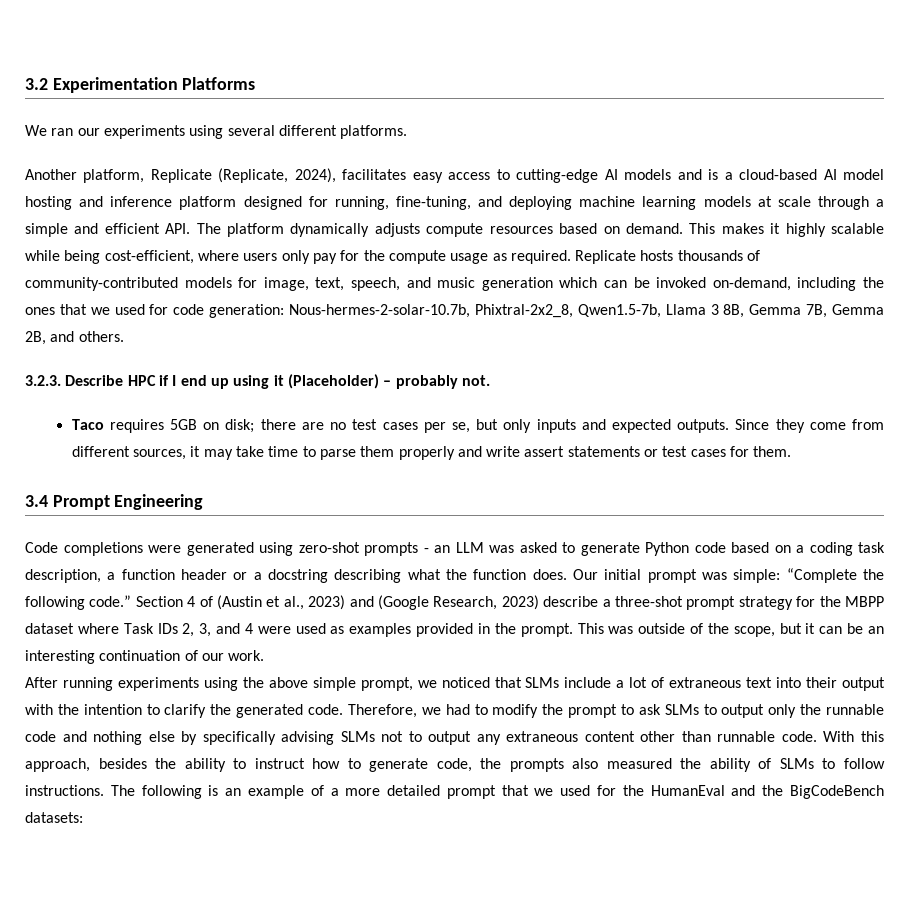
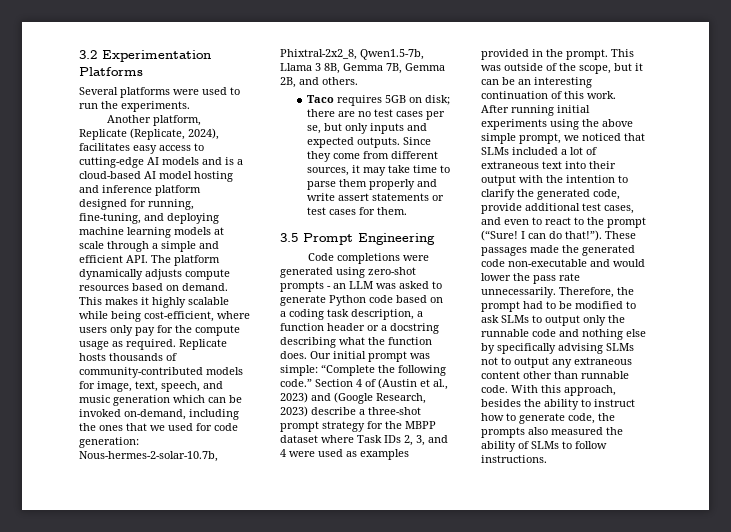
- We ran our experiments using several different platforms.
+ Several platforms were used to run the experiments.
- 3.2.3. Describe HPC if I end up using it (Placeholder) – probably not.
- 3.4 Prompt Engineering
+ 3.5 Prompt Engineering
- This was outside of the scope, but it can be an interesting continuation of our work.
+ This was outside of the scope, but it can be an interesting continuation of this work.
- After running experiments using the above simple prompt, we noticed that SLMs include a lot of extraneous text into their output with the intention to clarify the generated code. Therefore, we had to modify the prompt to ask SLMs to output only the runnable code and nothing else by specifically advising SLMs not to output any extraneous content other than runnable code.
+ After running initial experiments using the above simple prompt, we noticed that SLMs included a lot of extraneous text into their output with the intention to clarify the generated code, provide additional test cases, and even to react to the prompt (“Sure! I can do that!”). These passages made the generated code non-executable and would lower the pass rate unnecessarily. Therefore, the prompt had to be modified to ask SLMs to output only the runnable code and nothing else by specifically advising SLMs not to output any extraneous content other than runnable code.
- The following is an example of a more detailed prompt that we used for the HumanEval and the BigCodeBench datasets:

